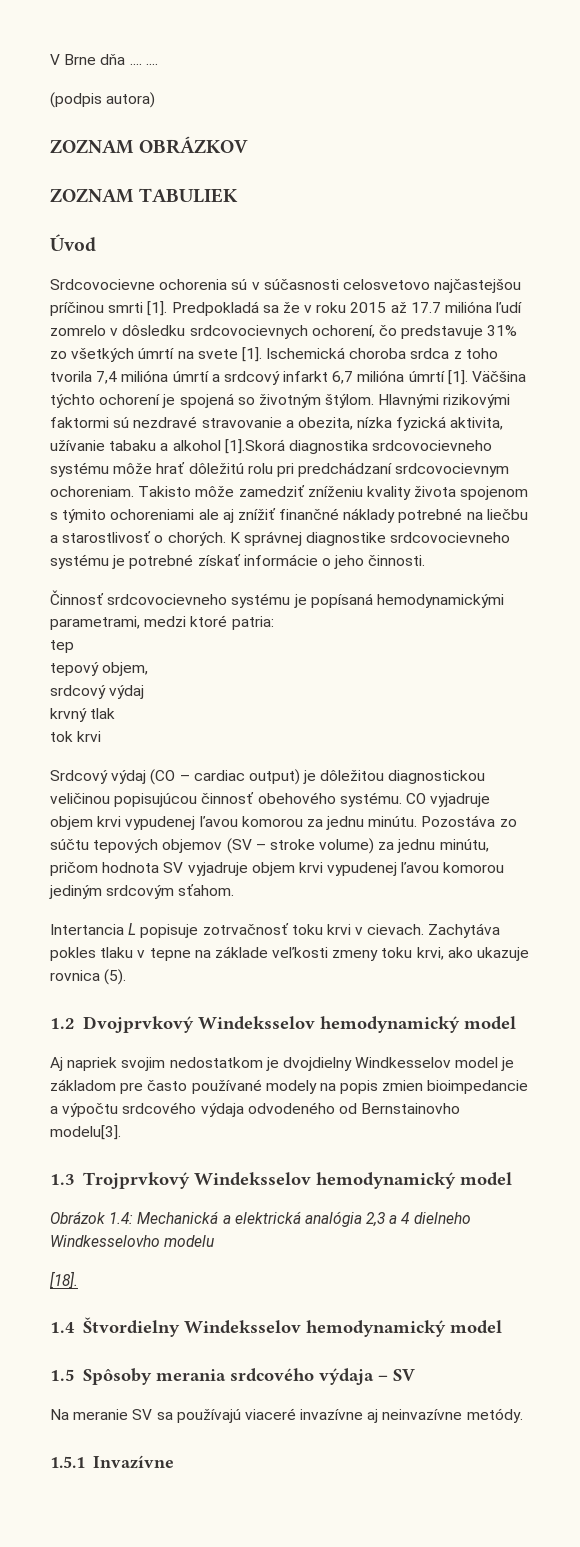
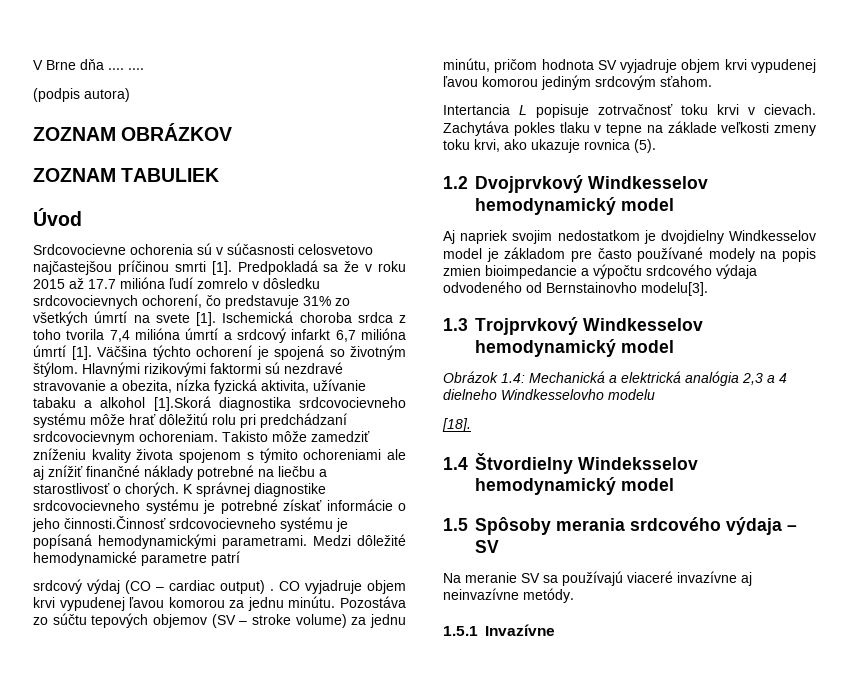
- K správnej diagnostike srdcovocievneho systému je potrebné získať informácie o jeho činnosti.
- Činnosť srdcovocievneho systému je popísaná hemodynamickými parametrami, medzi ktoré patria:
- tep
- tepový objem,
- srdcový výdaj
- krvný tlak
- tok krvi
- Srdcový výdaj (CO – cardiac output) je dôležitou diagnostickou veličinou popisujúcou činnosť obehového systému.
+ K správnej diagnostike srdcovocievneho systému je potrebné získať informácie o jeho činnosti.Činnosť srdcovocievneho systému je popísaná hemodynamickými parametrami. Medzi dôležité hemodynamické parametre patrí
+ srdcový výdaj (CO – cardiac output) .
- 1.2 Dvojprvkový Windeksselov hemodynamický model
+ 1.2 Dvojprvkový Windkesselov hemodynamický model
- 1.3 Trojprvkový Windeksselov hemodynamický model
+ 1.3 Trojprvkový Windkesselov hemodynamický model

